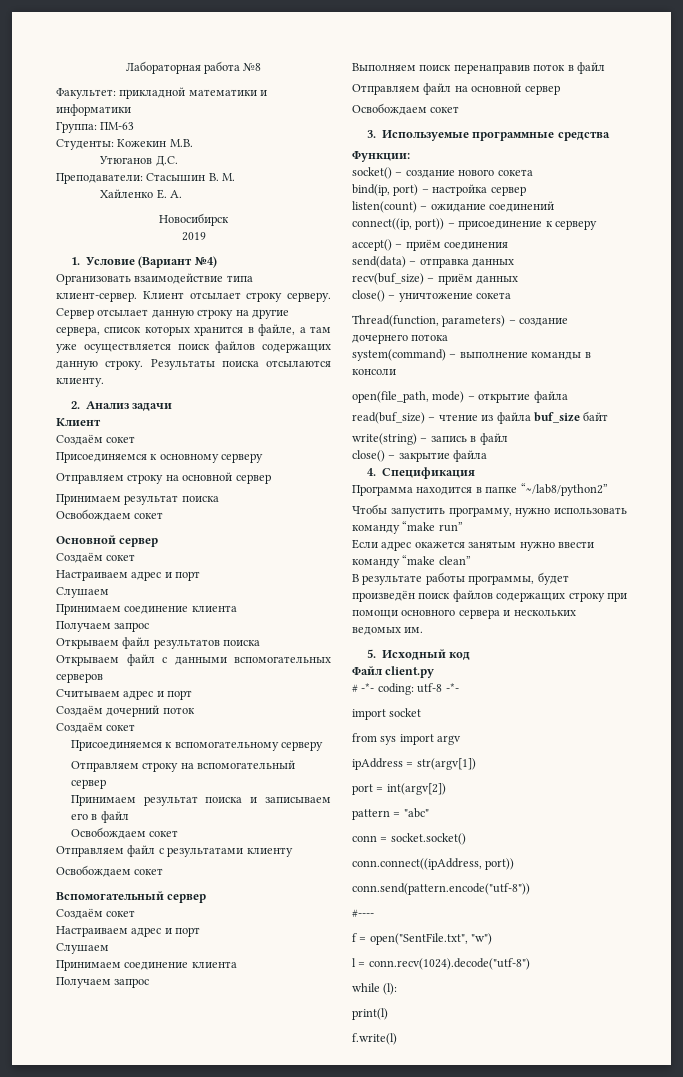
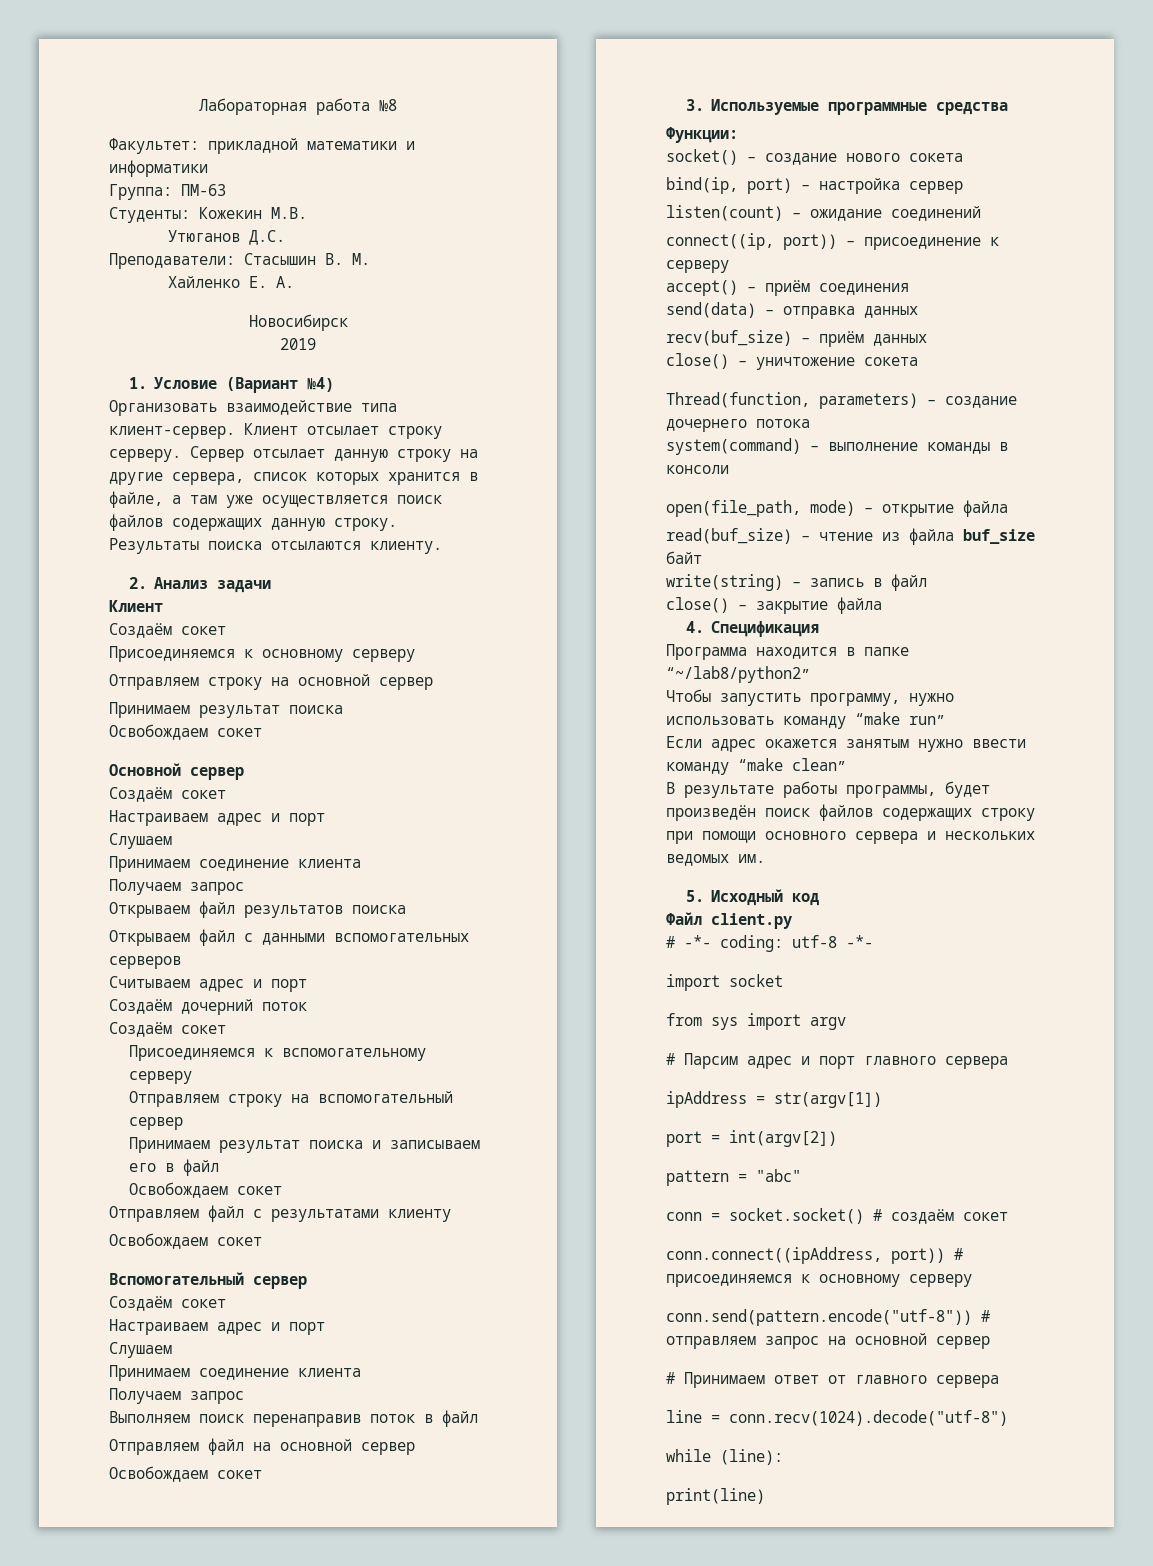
+ # Парсим адрес и порт главного сервера
- conn = socket.socket()
+ conn = socket.socket() # создаём сокет
- conn.connect((ipAddress, port))
- conn.send(pattern.encode("utf-8"))
- #----
- f = open("SentFile.txt", "w")
- l = conn.recv(1024).decode("utf-8")
+ conn.connect((ipAddress, port)) # присоединяемся к основному серверу
+ conn.send(pattern.encode("utf-8")) # отправляем запрос на основной сервер
+ # Принимаем ответ от главного сервера
+ line = conn.recv(1024).decode("utf-8")
- while (l):
- print(l)
- f.write(l)
+ while (line):
+ print(line)

